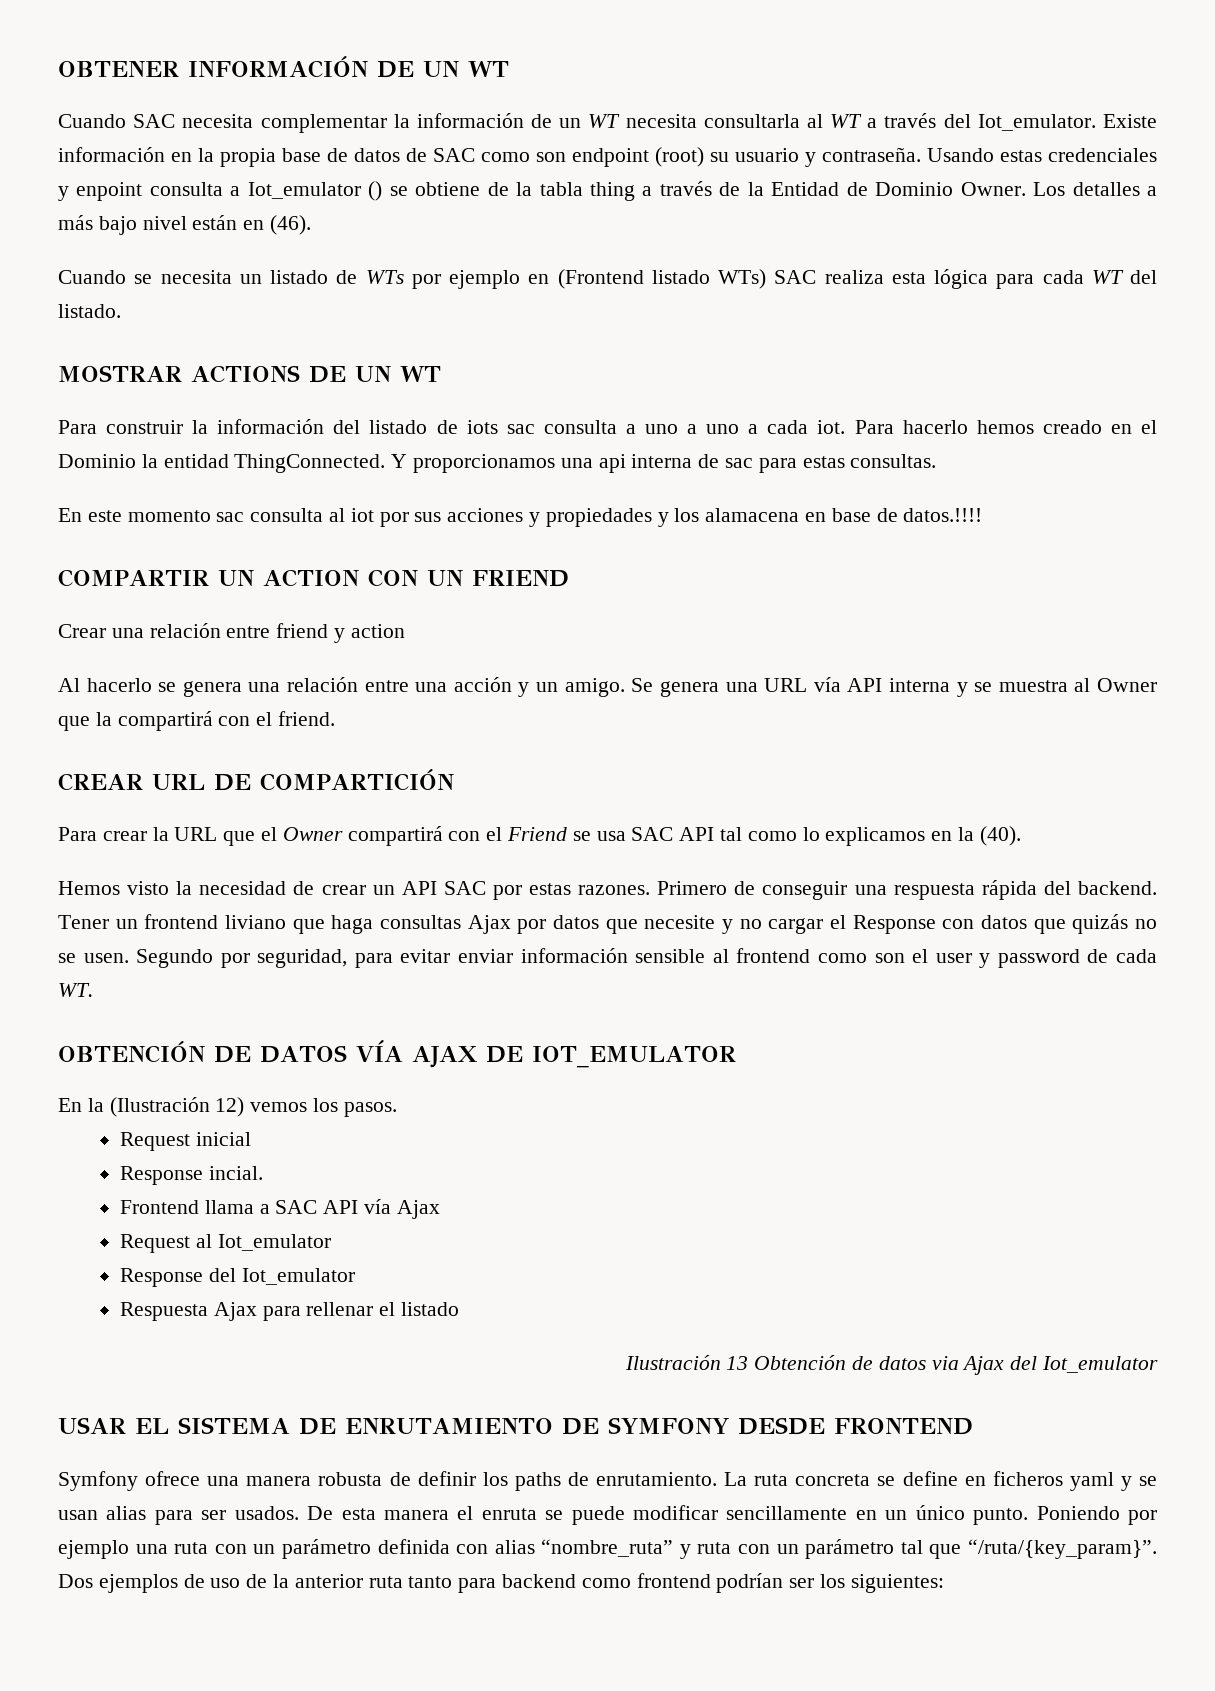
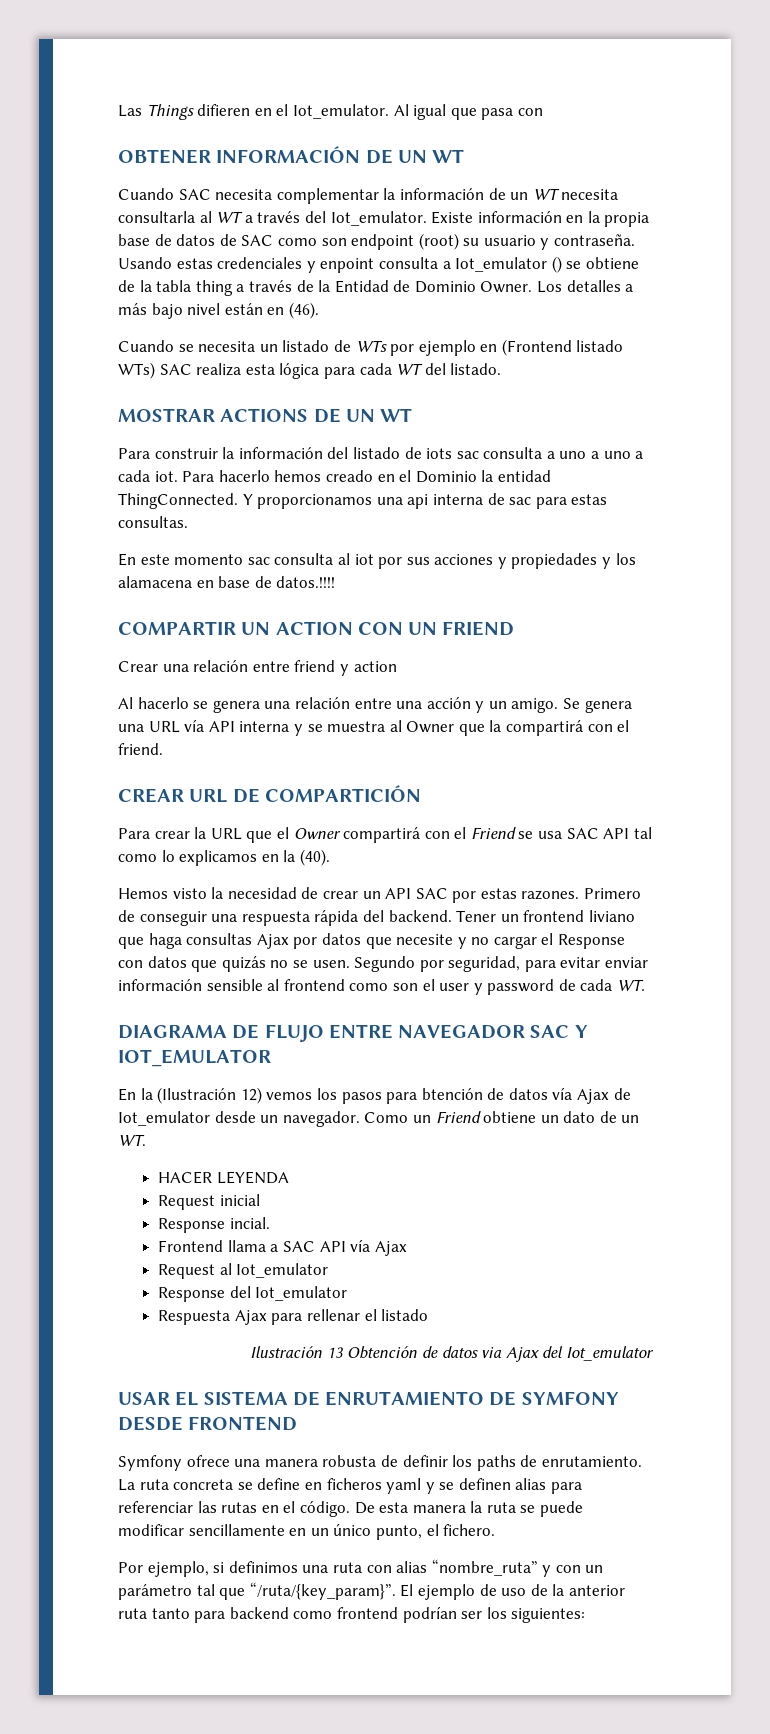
+ Las Things difieren en el Iot_emulator. Al igual que pasa con
- OBTENCIÓN DE DATOS VÍA AJAX DE IOT_EMULATOR
+ DIAGRAMA DE FLUJO ENTRE NAVEGADOR SAC Y IOT_EMULATOR
- En la (Ilustración 12) vemos los pasos.
+ En la (Ilustración 12) vemos los pasos para btención de datos vía Ajax de Iot_emulator desde un navegador. Como un Friend obtiene un dato de un WT.
+ HACER LEYENDA
- La ruta concreta se define en ficheros yaml y se usan alias para ser usados.
+ La ruta concreta se define en ficheros yaml y se definen alias para referenciar las rutas en el código.
- De esta manera el enruta se puede modificar sencillamente en un único punto. Poniendo por ejemplo una ruta con un parámetro definida con alias “nombre_ruta” y ruta con un parámetro tal que “/ruta/{key_param}”.
+ De esta manera la ruta se puede modificar sencillamente en un único punto, el fichero.
+ Por ejemplo, si definimos una ruta con alias “nombre_ruta” y con un parámetro tal que “/ruta/{key_param}”.
- Dos ejemplos de uso de la anterior ruta tanto para backend como frontend podrían ser los siguientes:
+ El ejemplo de uso de la anterior ruta tanto para backend como frontend podrían ser los siguientes:

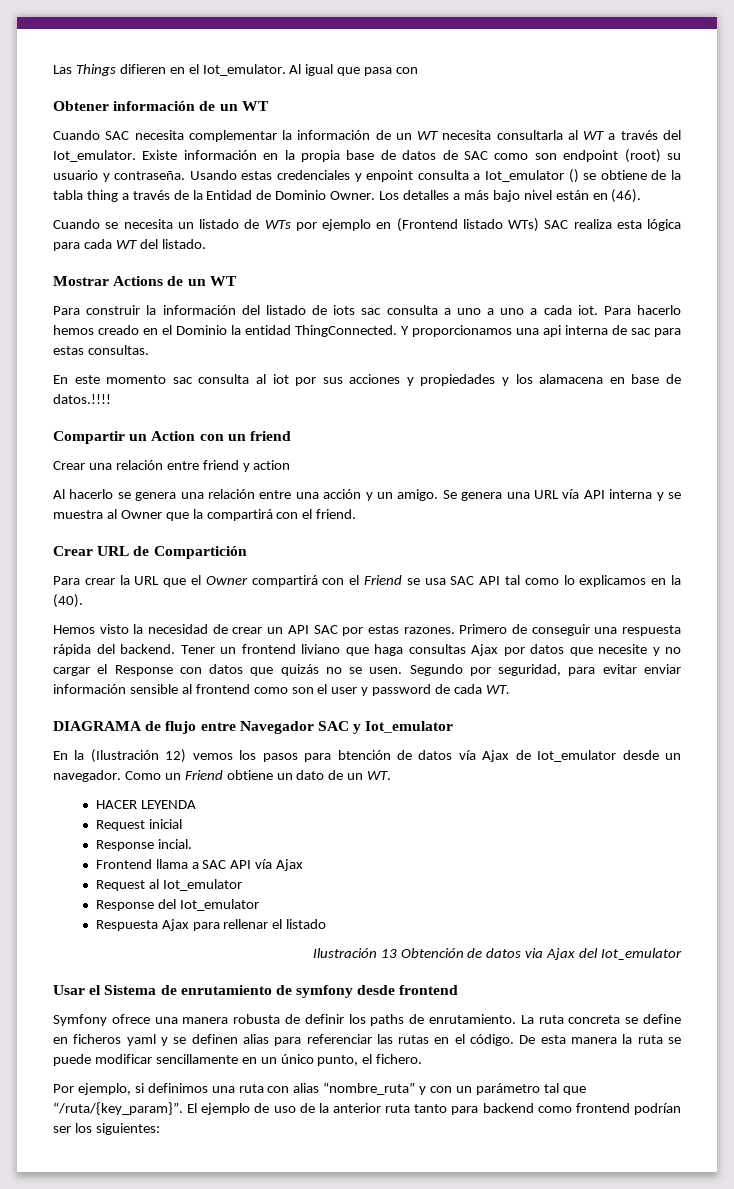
- OBTENER INFORMACIÓN DE UN WT
+ Obtener información de un WT
- MOSTRAR ACTIONS DE UN WT
+ Mostrar Actions de un WT
- COMPARTIR UN ACTION CON UN FRIEND
+ Compartir un Action con un friend
- CREAR URL DE COMPARTICIÓN
+ Crear URL de Compartición
- DIAGRAMA DE FLUJO ENTRE NAVEGADOR SAC Y IOT_EMULATOR
+ DIAGRAMA de flujo entre Navegador SAC y Iot_emulator
- USAR EL SISTEMA DE ENRUTAMIENTO DE SYMFONY DESDE FRONTEND
+ Usar el Sistema de enrutamiento de symfony desde frontend

